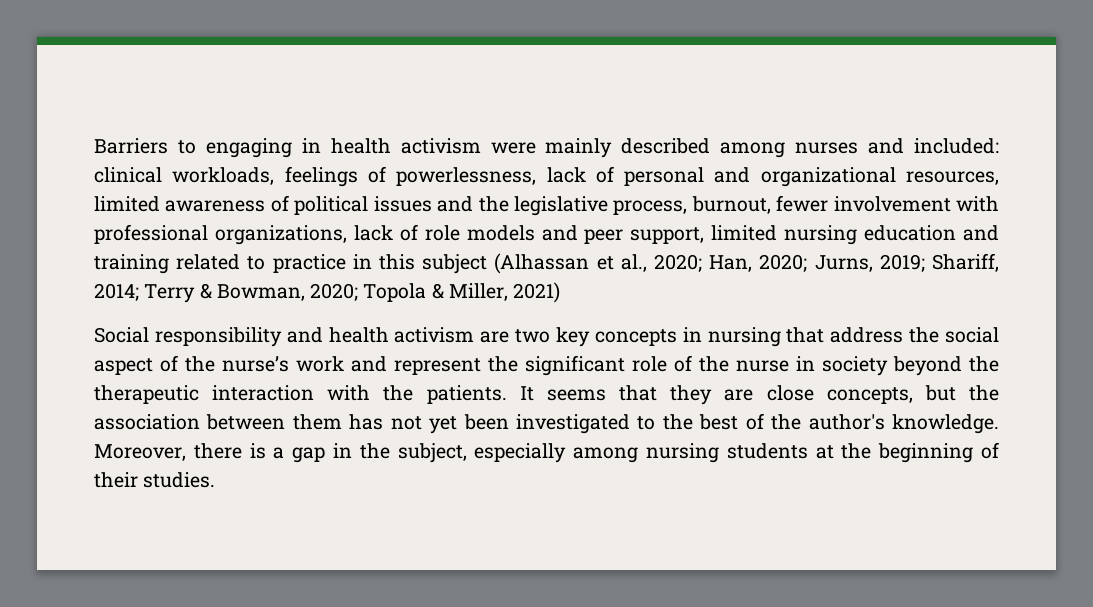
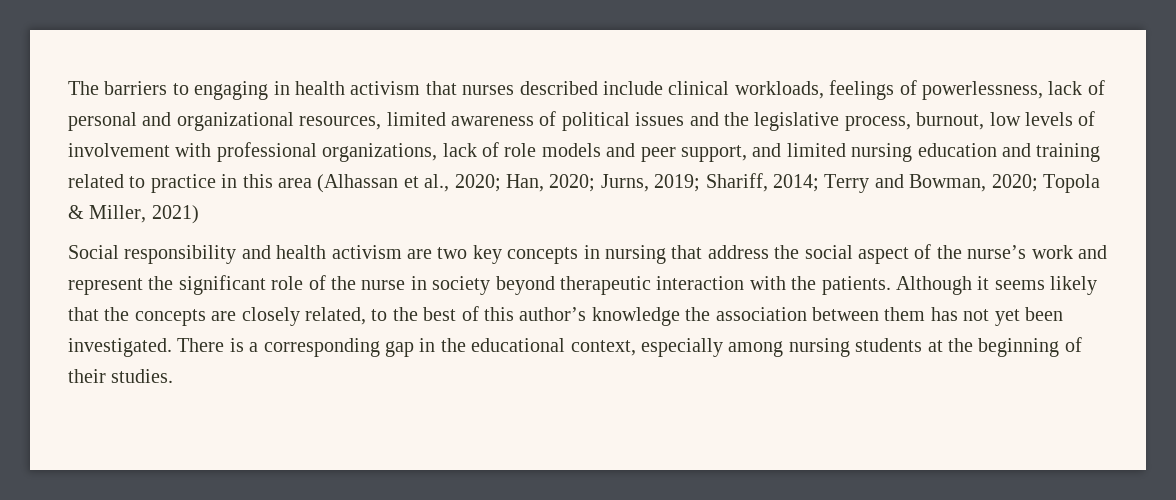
- Barriers to engaging in health activism were mainly described among nurses and included: clinical workloads, feelings of powerlessness, lack of personal and organizational resources, limited awareness of political issues and the legislative process, burnout, fewer involvement with professional organizations, lack of role models and peer support, limited nursing education and training related to practice in this subject (Alhassan et al., 2020;
+ The barriers to engaging in health activism that nurses described include clinical workloads, feelings of powerlessness, lack of personal and organizational resources, limited awareness of political issues and the legislative process, burnout, low levels of involvement with professional organizations, lack of role models and peer support, and limited nursing education and training related to practice in this area (Alhassan et al., 2020;
- Terry & Bowman, 2020;
+ Terry and Bowman, 2020;
- Social responsibility and health activism are two key concepts in nursing that address the social aspect of the nurse’s work and represent the significant role of the nurse in society beyond the therapeutic interaction with the patients.
+ Social responsibility and health activism are two key concepts in nursing that address the social aspect of the nurse’s work and represent the significant role of the nurse in society beyond therapeutic interaction with the patients.
- It seems that they are close concepts, but the association between them has not yet been investigated to the best of the author's knowledge. Moreover, there is a gap in the subject, especially among nursing students at the beginning of their studies.
+ Although it seems likely that the concepts are closely related, to the best of this author’s knowledge the association between them has not yet been investigated. There is a corresponding gap in the educational context, especially among nursing students at the beginning of their studies.

